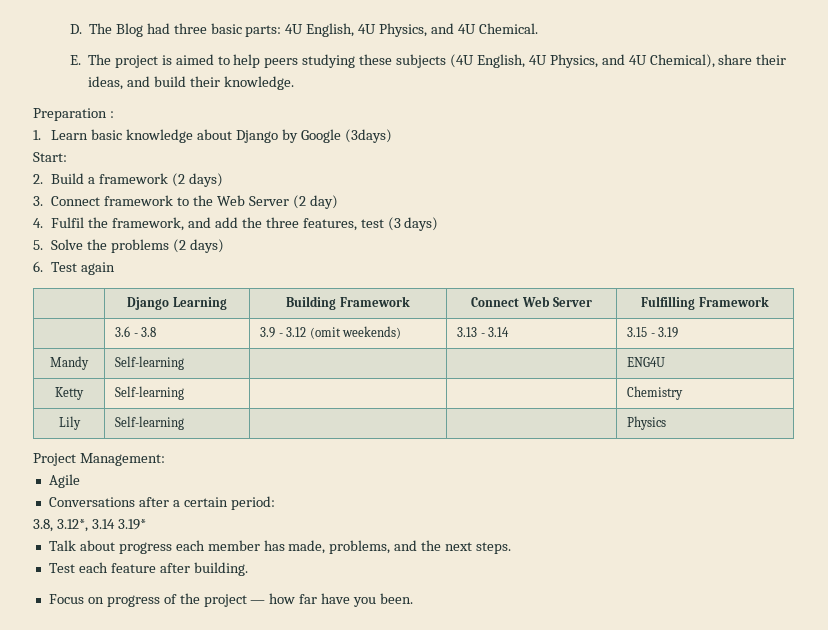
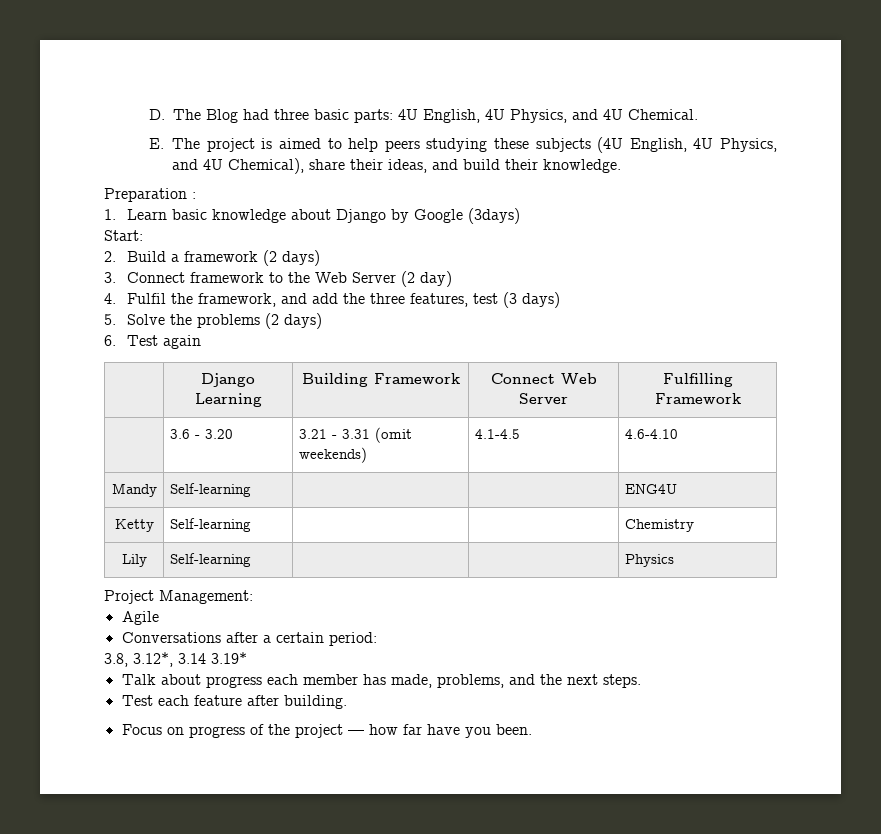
- | 3.6 - 3.8 | 3.9 - 3.12 (omit weekends) | 3.13 - 3.14 | 3.15 - 3.19
+ | 3.6 - 3.20 | 3.21 - 3.31 (omit weekends) | 4.1-4.5 | 4.6-4.10

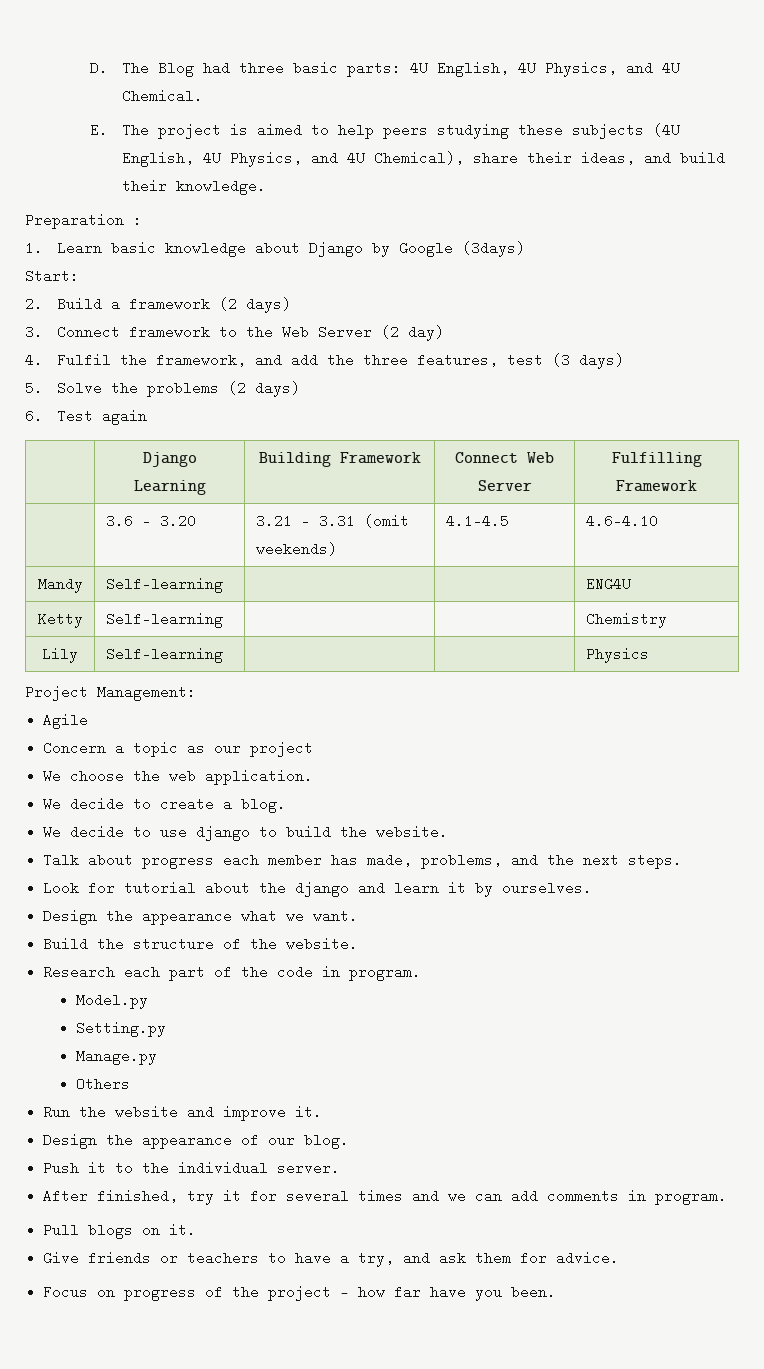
- Conversations after a certain period:
- 3.8, 3.12*, 3.14 3.19*
+ Concern a topic as our project
+ We choose the web application.
+ We decide to create a blog.
+ We decide to use django to build the website.
- Test each feature after building.
+ Look for tutorial about the django and learn it by ourselves.
+ Design the appearance what we want.
+ Build the structure of the website.
+ Research each part of the code in program.
+ Model.py
+ Setting.py
+ Manage.py
+ Others
+ Run the website and improve it.
+ Design the appearance of our blog.
+ Push it to the individual server.
+ After finished, try it for several times and we can add comments in program.
+ Pull blogs on it.
+ Give friends or teachers to have a try, and ask them for advice.

